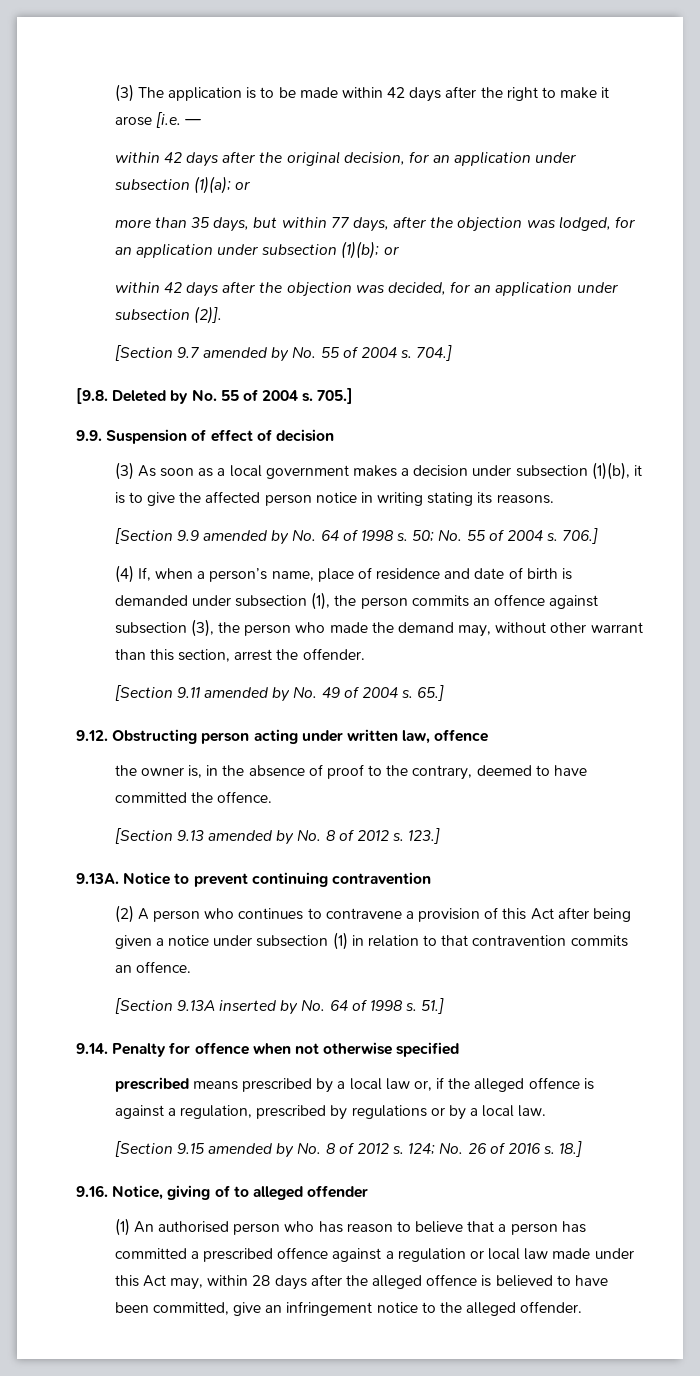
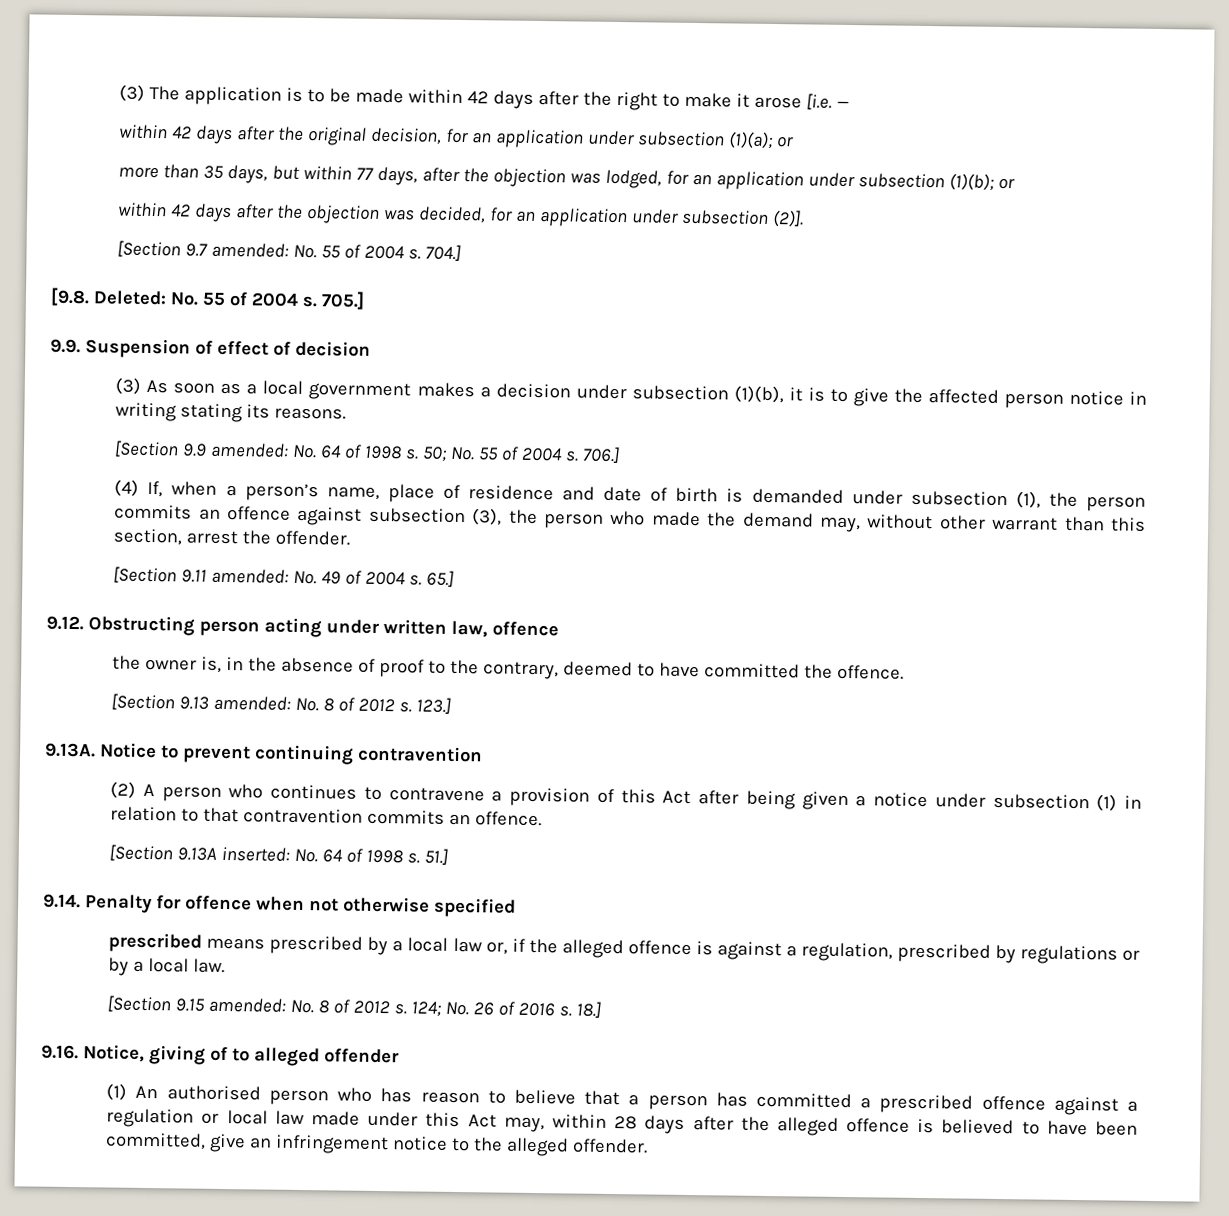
- [Section 9.7 amended by No. 55 of 2004 s.
+ [Section 9.7 amended: No. 55 of 2004 s.
- [9.8. Deleted by No. 55 of 2004 s.
+ [9.8. Deleted: No. 55 of 2004 s.
- [Section 9.9 amended by No. 64 of 1998 s.
+ [Section 9.9 amended: No. 64 of 1998 s.
- [Section 9.11 amended by No. 49 of 2004 s.
+ [Section 9.11 amended: No. 49 of 2004 s.
- [Section 9.13 amended by No. 8 of 2012 s.
+ [Section 9.13 amended: No. 8 of 2012 s.
- [Section 9.13A inserted by No. 64 of 1998 s.
+ [Section 9.13A inserted: No. 64 of 1998 s.
- [Section 9.15 amended by No. 8 of 2012 s.
+ [Section 9.15 amended: No. 8 of 2012 s.

